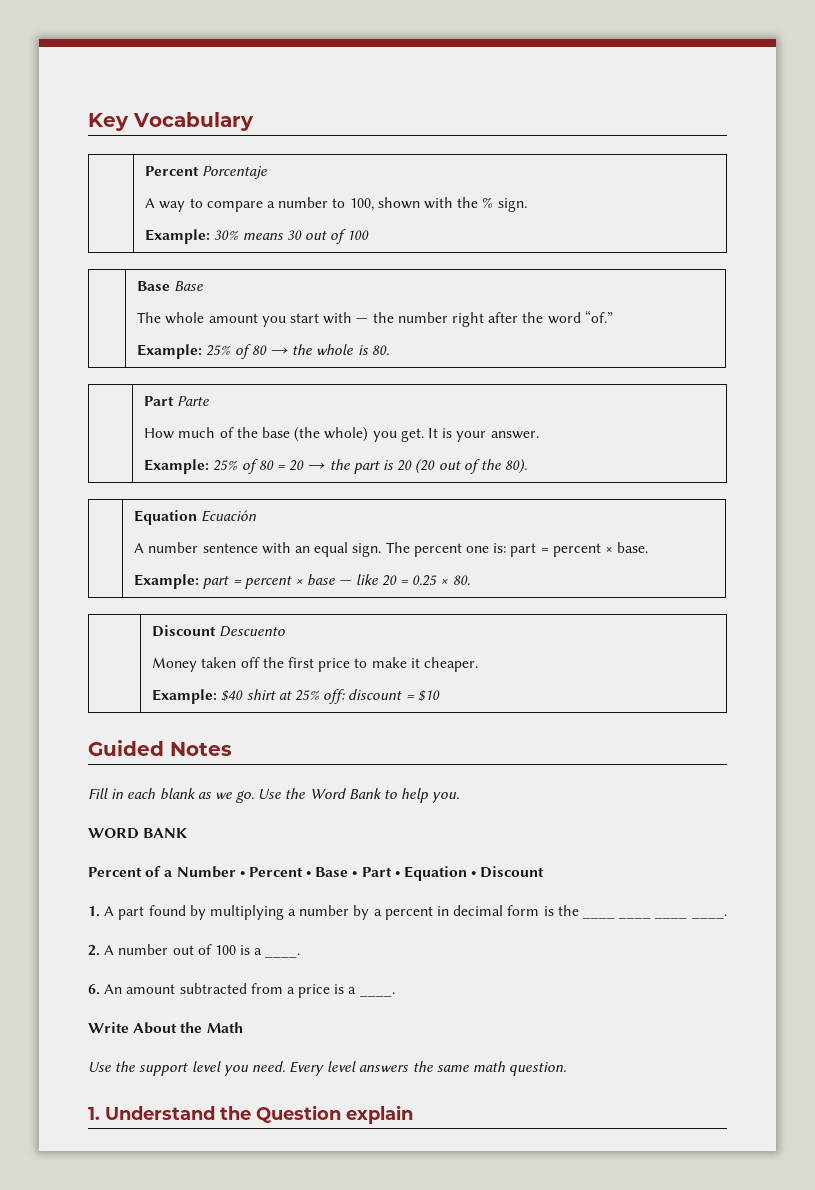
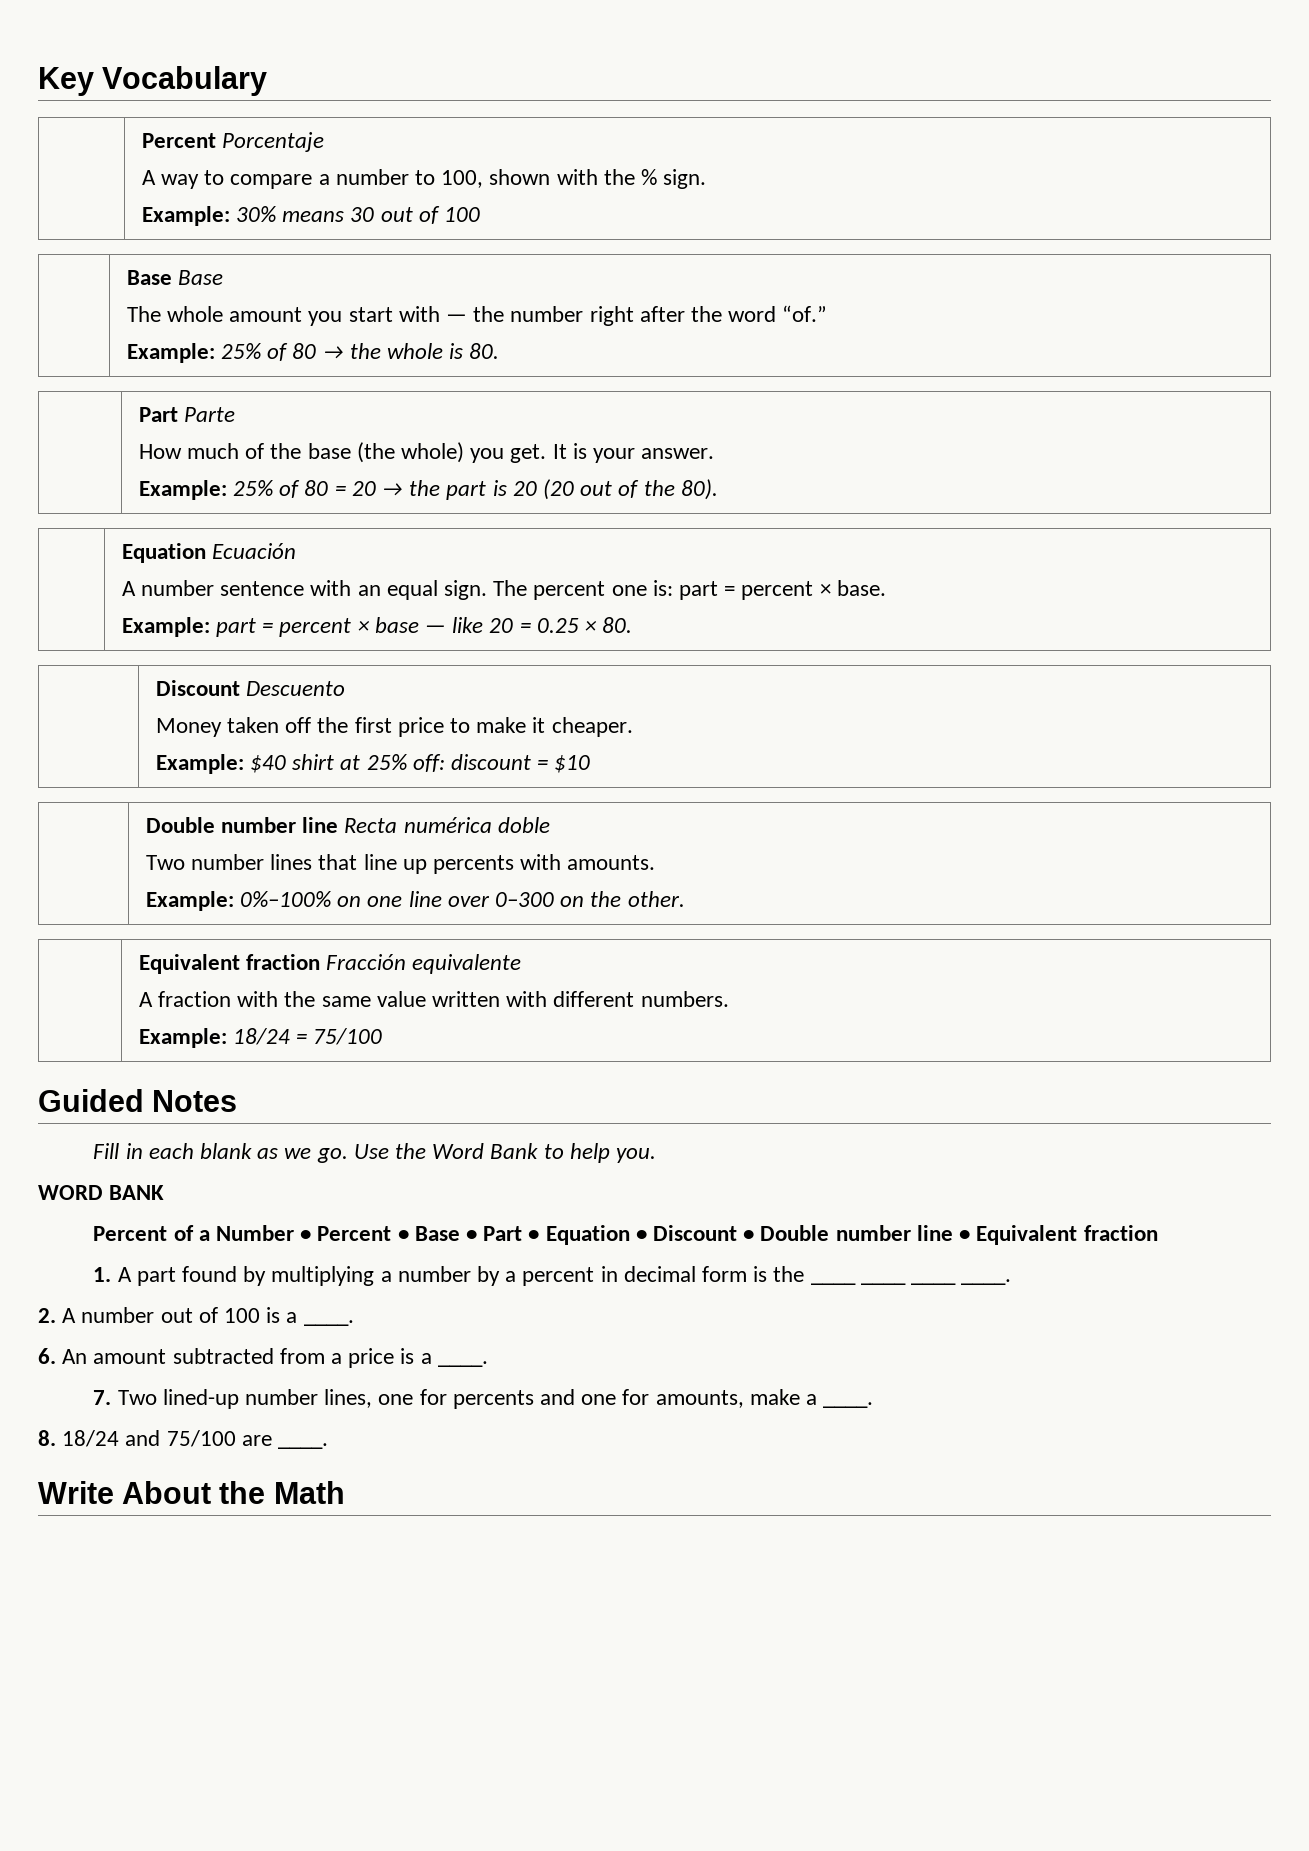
+ | Double number line Recta numérica doble
+ Two number lines that line up percents with amounts.
+ Example: 0%–100% on one line over 0–300 on the other.
+ | Equivalent fraction Fracción equivalente
+ A fraction with the same value written with different numbers.
+ Example: 18/24 = 75/100
- Percent of a Number • Percent • Base • Part • Equation • Discount
+ Percent of a Number • Percent • Base • Part • Equation • Discount • Double number line • Equivalent fraction
+ 7. Two lined-up number lines, one for percents and one for amounts, make a ____.
+ 8. 18/24 and 75/100 are ____.
  Write About the Math
- Use the support level you need. Every level answers the same math question.
- 1. Understand the Question explain

